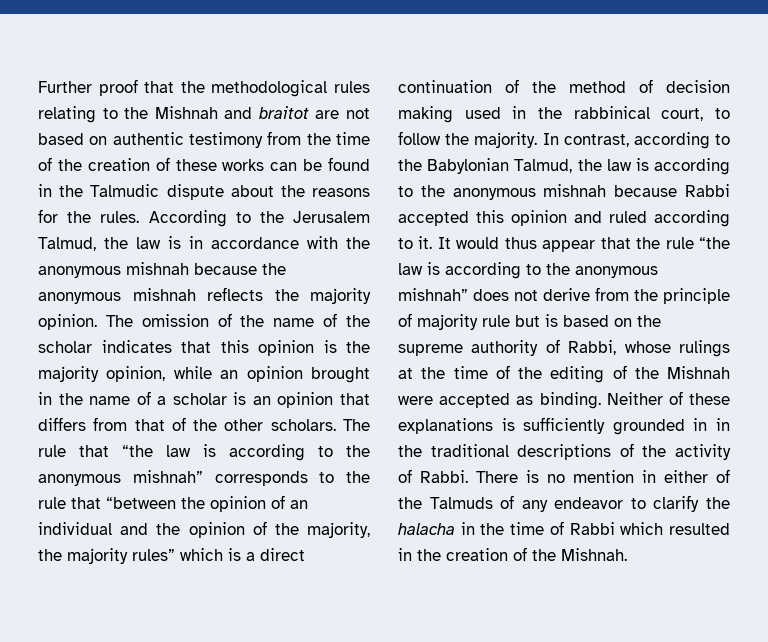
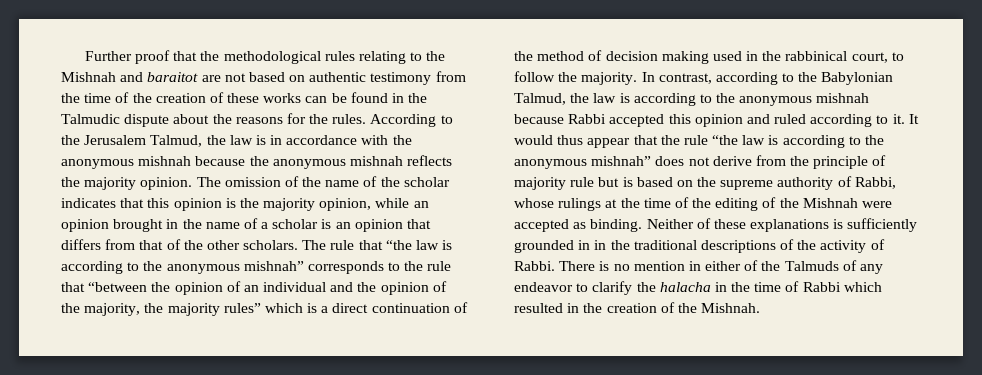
- Further proof that the methodological rules relating to the Mishnah and braitot are not based on authentic testimony from the time of the creation of these works can be found in the Talmudic dispute about the reasons for the rules.
+ Further proof that the methodological rules relating to the Mishnah and baraitot are not based on authentic testimony from the time of the creation of these works can be found in the Talmudic dispute about the reasons for the rules.

